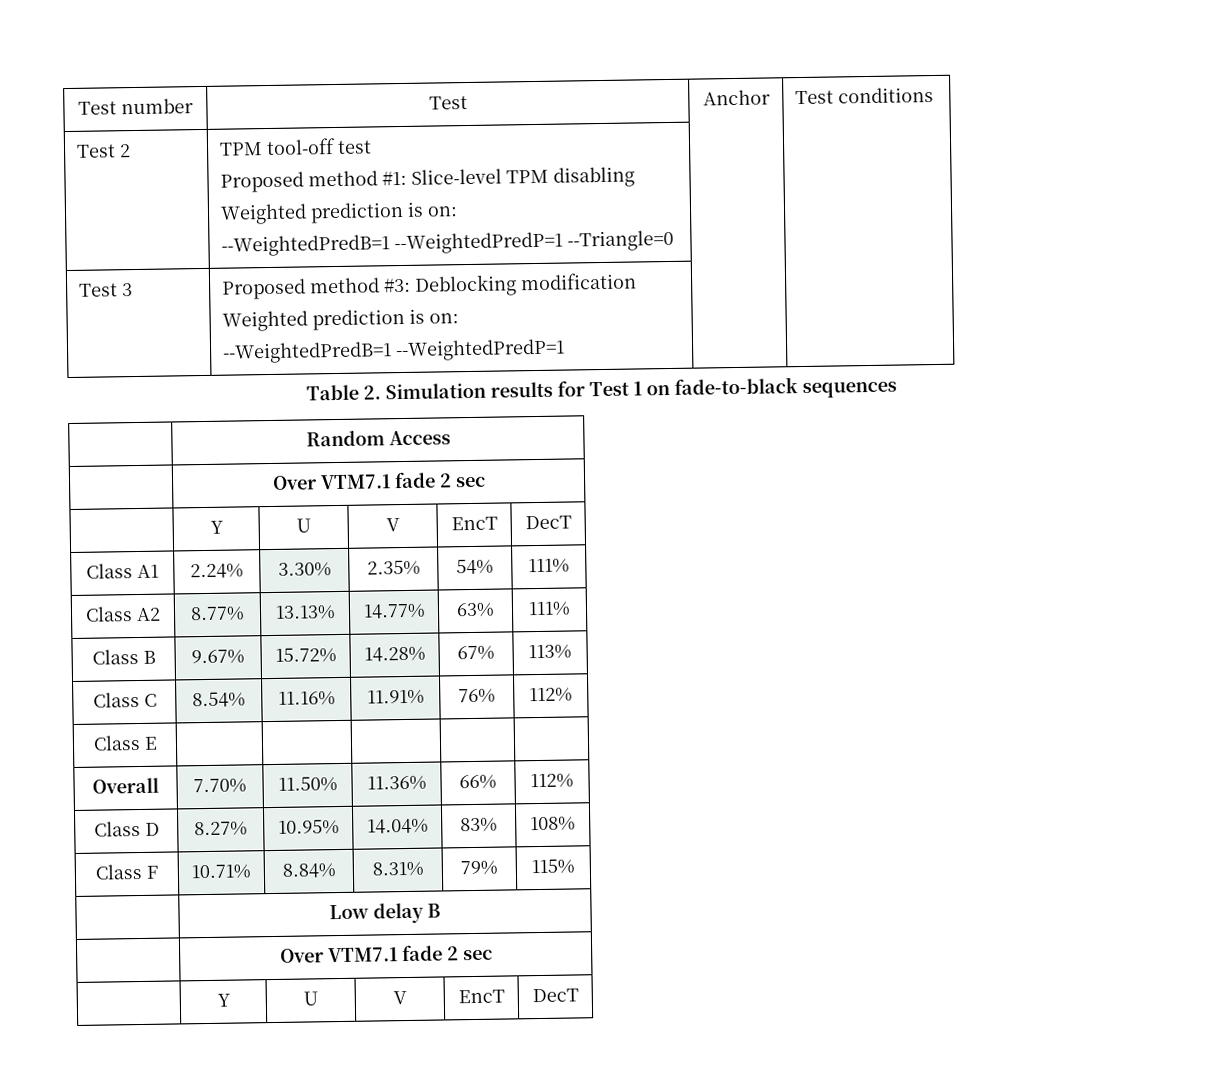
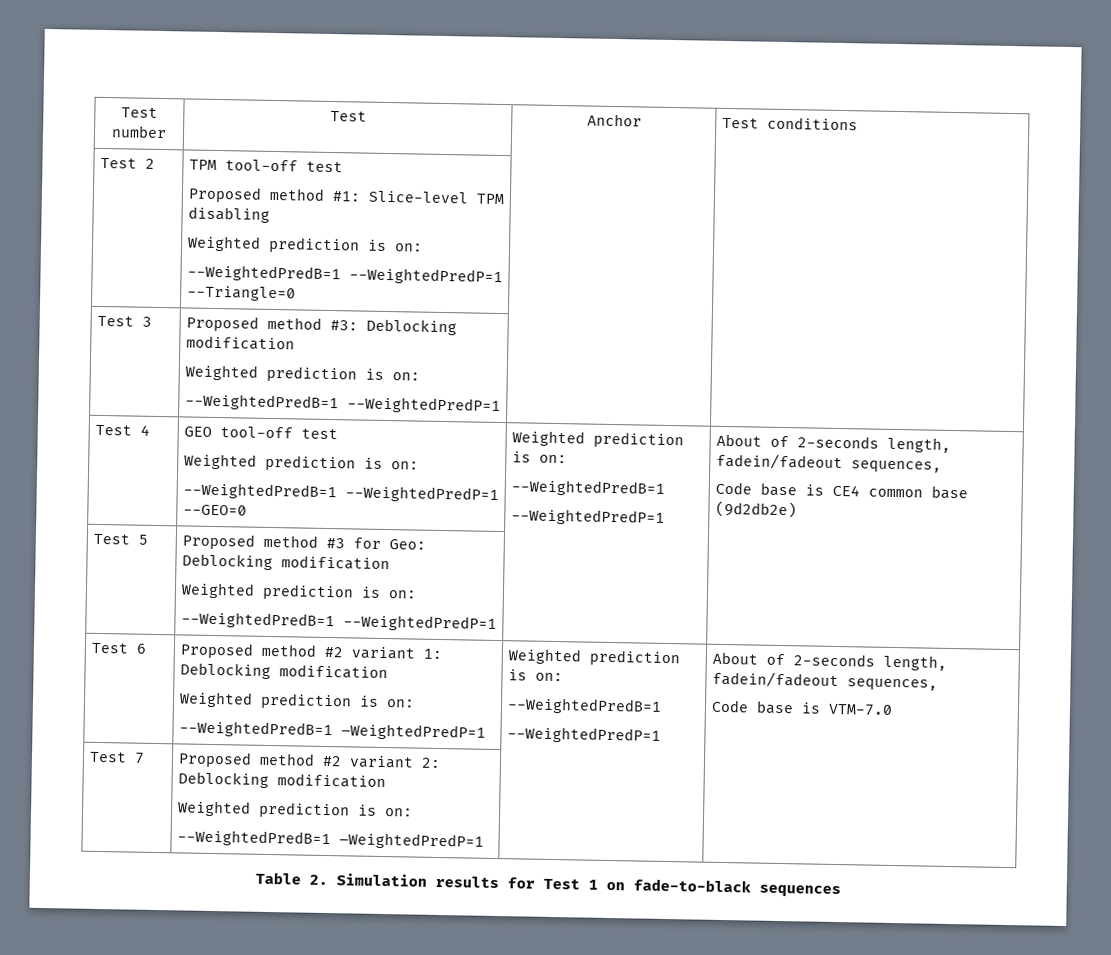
+ Test 4 | GEO tool-off test
+ Weighted prediction is on:
+ --WeightedPredB=1 --WeightedPredP=1 --GEO=0 | Weighted prediction is on:
+ --WeightedPredB=1
+ --WeightedPredP=1 | About of 2-seconds length, fadein/fadeout sequences,
+ Code base is CE4 common base (9d2db2e)
+ Test 5 | Proposed method #3 for Geo: Deblocking modification
+ Weighted prediction is on:
+ --WeightedPredB=1 --WeightedPredP=1 | |
+ Test 6 | Proposed method #2 variant 1: Deblocking modification
+ Weighted prediction is on:
+ --WeightedPredB=1 –WeightedPredP=1 | Weighted prediction is on:
+ --WeightedPredB=1
+ --WeightedPredP=1 | About of 2-seconds length, fadein/fadeout sequences,
+ Code base is VTM-7.0
+ Test 7 | Proposed method #2 variant 2: Deblocking modification
+ Weighted prediction is on:
+ --WeightedPredB=1 –WeightedPredP=1 | |
- | Random Access
- | Over VTM7.1 fade 2 sec
- | Y | U | V | EncT | DecT
- Class A1 | 2.24% | 3.30% | 2.35% | 54% | 111%
- Class A2 | 8.77% | 13.13% | 14.77% | 63% | 111%
- Class B | 9.67% | 15.72% | 14.28% | 67% | 113%
- Class C | 8.54% | 11.16% | 11.91% | 76% | 112%
- Class E | | | | |
- Overall | 7.70% | 11.50% | 11.36% | 66% | 112%
- Class D | 8.27% | 10.95% | 14.04% | 83% | 108%
- Class F | 10.71% | 8.84% | 8.31% | 79% | 115%
- | Low delay B
- | Over VTM7.1 fade 2 sec
- | Y | U | V | EncT | DecT

